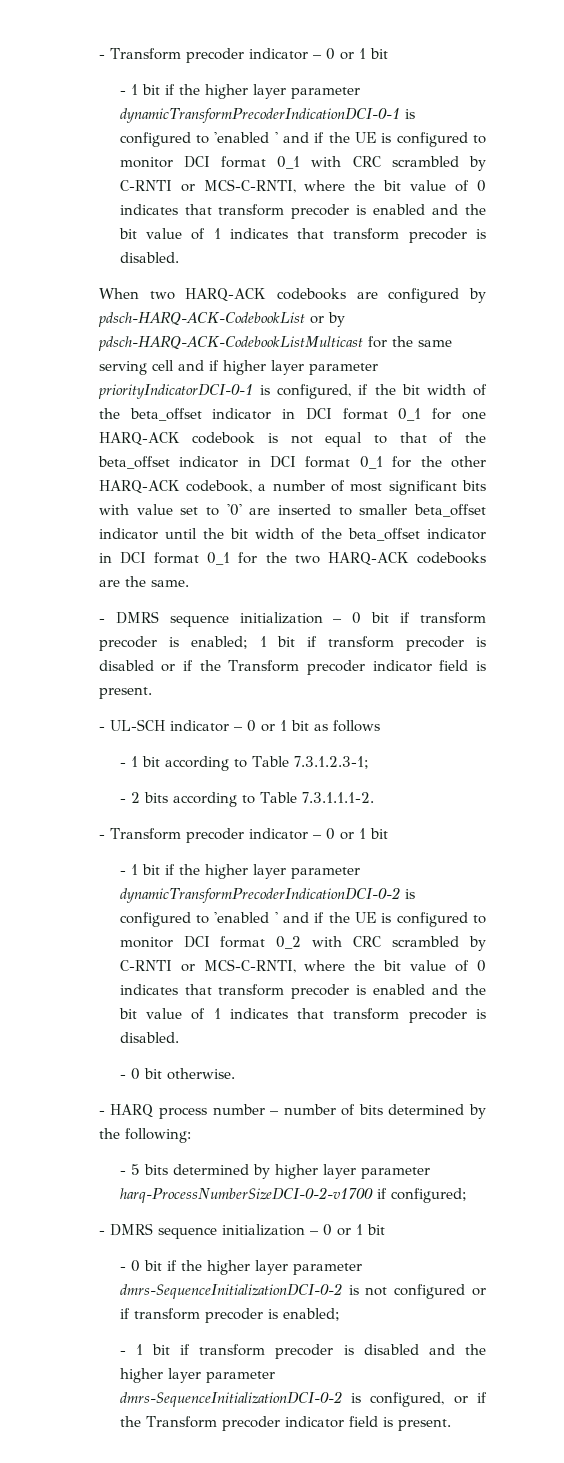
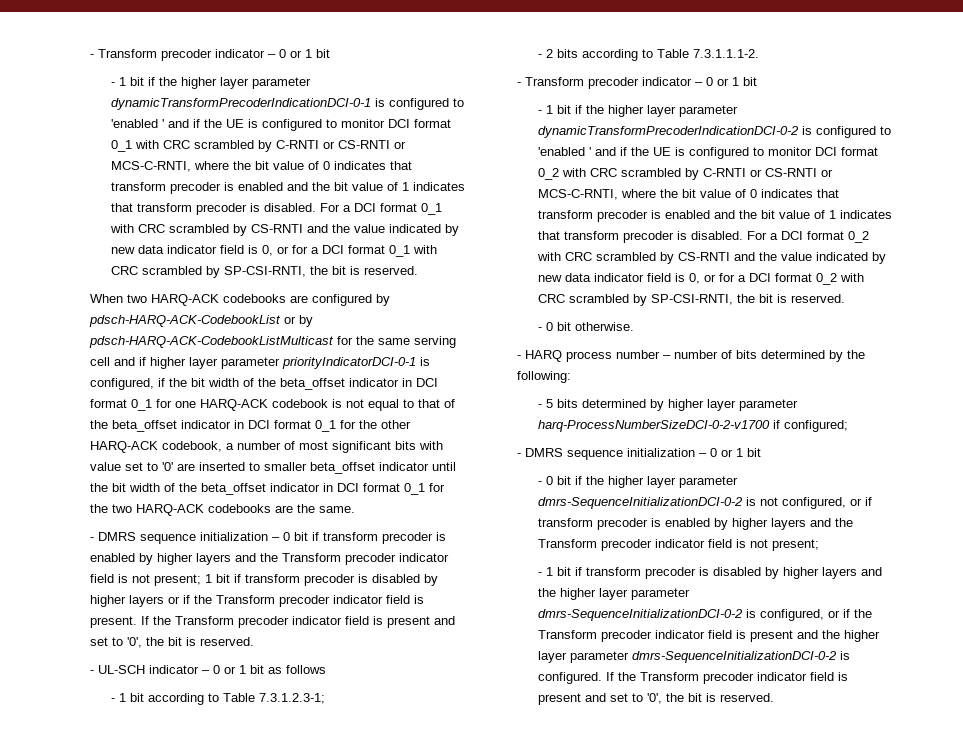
- - 1 bit if the higher layer parameter dynamicTransformPrecoderIndicationDCI-0-1 is configured to 'enabled ' and if the UE is configured to monitor DCI format 0_1 with CRC scrambled by C-RNTI or MCS-C-RNTI, where the bit value of 0 indicates that transform precoder is enabled and the bit value of 1 indicates that transform precoder is disabled.
+ - 1 bit if the higher layer parameter dynamicTransformPrecoderIndicationDCI-0-1 is configured to 'enabled ' and if the UE is configured to monitor DCI format 0_1 with CRC scrambled by C-RNTI or CS-RNTI or MCS-C-RNTI, where the bit value of 0 indicates that transform precoder is enabled and the bit value of 1 indicates that transform precoder is disabled. For a DCI format 0_1 with CRC scrambled by CS-RNTI and the value indicated by new data indicator field is 0, or for a DCI format 0_1 with CRC scrambled by SP-CSI-RNTI, the bit is reserved.
- - DMRS sequence initialization – 0 bit if transform precoder is enabled; 1 bit if transform precoder is disabled or if the Transform precoder indicator field is present.
+ - DMRS sequence initialization – 0 bit if transform precoder is enabled by higher layers and the Transform precoder indicator field is not present; 1 bit if transform precoder is disabled by higher layers or if the Transform precoder indicator field is present. If the Transform precoder indicator field is present and set to '0', the bit is reserved.
- - 1 bit if the higher layer parameter dynamicTransformPrecoderIndicationDCI-0-2 is configured to 'enabled ' and if the UE is configured to monitor DCI format 0_2 with CRC scrambled by C-RNTI or MCS-C-RNTI, where the bit value of 0 indicates that transform precoder is enabled and the bit value of 1 indicates that transform precoder is disabled.
+ - 1 bit if the higher layer parameter dynamicTransformPrecoderIndicationDCI-0-2 is configured to 'enabled ' and if the UE is configured to monitor DCI format 0_2 with CRC scrambled by C-RNTI or CS-RNTI or MCS-C-RNTI, where the bit value of 0 indicates that transform precoder is enabled and the bit value of 1 indicates that transform precoder is disabled. For a DCI format 0_2 with CRC scrambled by CS-RNTI and the value indicated by new data indicator field is 0, or for a DCI format 0_2 with CRC scrambled by SP-CSI-RNTI, the bit is reserved.
- - 0 bit if the higher layer parameter dmrs-SequenceInitializationDCI-0-2 is not configured or if transform precoder is enabled;
+ - 0 bit if the higher layer parameter dmrs-SequenceInitializationDCI-0-2 is not configured, or if transform precoder is enabled by higher layers and the Transform precoder indicator field is not present;
- - 1 bit if transform precoder is disabled and the higher layer parameter dmrs-SequenceInitializationDCI-0-2 is configured, or if the Transform precoder indicator field is present.
+ - 1 bit if transform precoder is disabled by higher layers and the higher layer parameter dmrs-SequenceInitializationDCI-0-2 is configured, or if the Transform precoder indicator field is present and the higher layer parameter dmrs-SequenceInitializationDCI-0-2 is configured. If the Transform precoder indicator field is present and set to '0', the bit is reserved.

